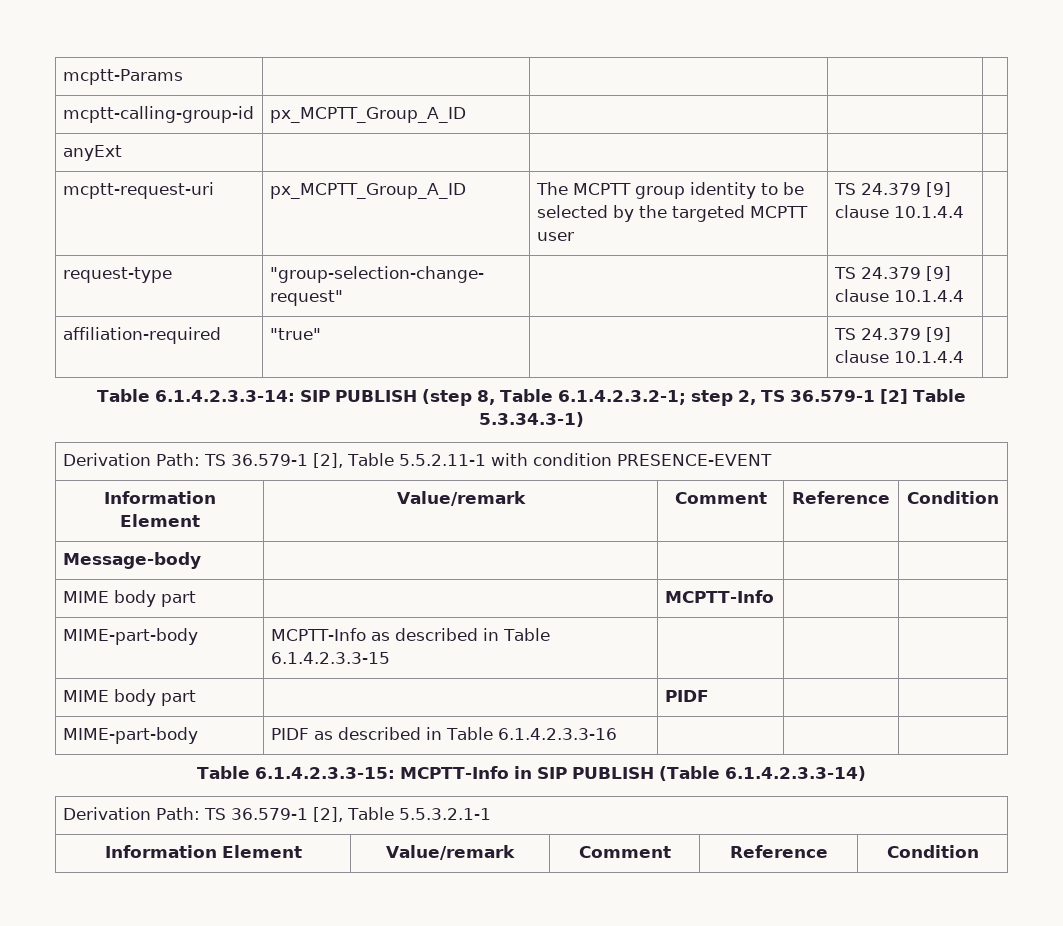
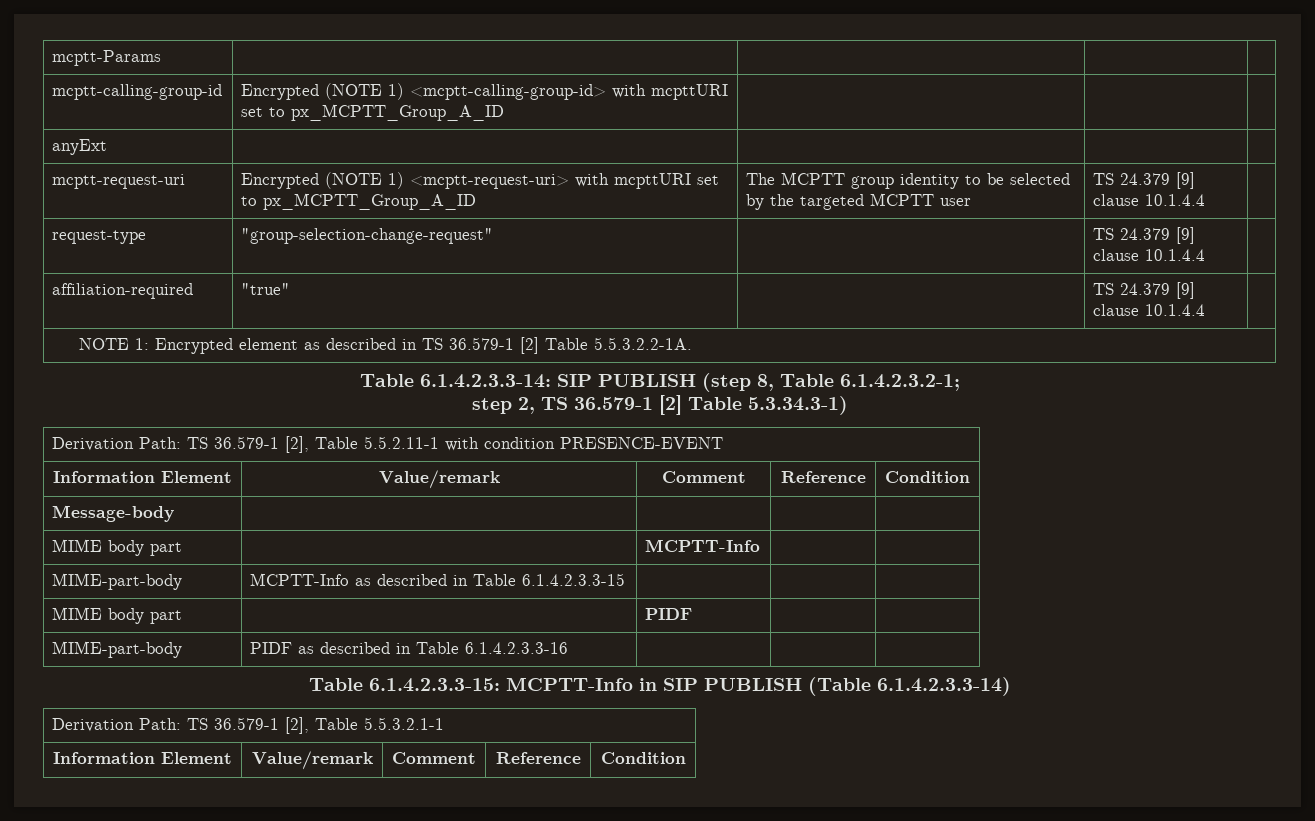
- mcptt-calling-group-id | px_MCPTT_Group_A_ID | | |
+ mcptt-calling-group-id | Encrypted (NOTE 1) <mcptt-calling-group-id> with mcpttURI set to px_MCPTT_Group_A_ID | | |
  anyExt | | | |
- mcptt-request-uri | px_MCPTT_Group_A_ID | The MCPTT group identity to be selected by the targeted MCPTT user | TS 24.379 [9] clause 10.1.4.4 |
+ mcptt-request-uri | Encrypted (NOTE 1) <mcptt-request-uri> with mcpttURI set to px_MCPTT_Group_A_ID | The MCPTT group identity to be selected by the targeted MCPTT user | TS 24.379 [9] clause 10.1.4.4 |
+ NOTE 1: Encrypted element as described in TS 36.579-1 [2] Table 5.5.3.2.2-1A.
- Table 6.1.4.2.3.3-14: SIP PUBLISH (step 8, Table 6.1.4.2.3.2-1; step 2, TS 36.579-1 [2] Table 5.3.34.3-1)
+ Table 6.1.4.2.3.3-14: SIP PUBLISH (step 8, Table 6.1.4.2.3.2-1;
+ step 2, TS 36.579-1 [2] Table 5.3.34.3-1)

